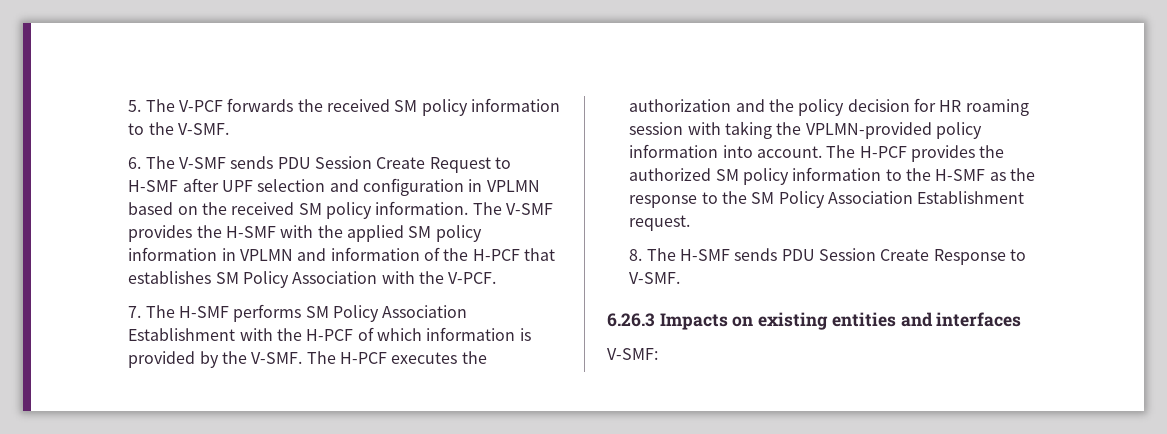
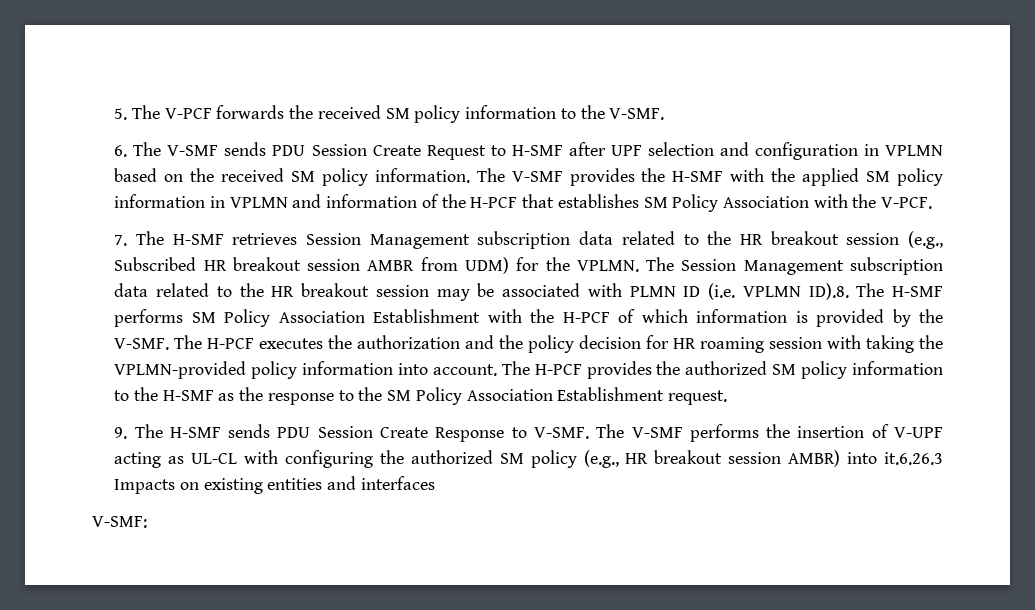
- 7. The H-SMF performs SM Policy Association Establishment with the H-PCF of which information is provided by the V-SMF.
+ 7. The H-SMF retrieves Session Management subscription data related to the HR breakout session (e.g., Subscribed HR breakout session AMBR from UDM) for the VPLMN. The Session Management subscription data related to the HR breakout session may be associated with PLMN ID (i.e. VPLMN ID).8. The H-SMF performs SM Policy Association Establishment with the H-PCF of which information is provided by the V-SMF.
- 8. The H-SMF sends PDU Session Create Response to V-SMF.
- 6.26.3 Impacts on existing entities and interfaces
+ 9. The H-SMF sends PDU Session Create Response to V-SMF. The V-SMF performs the insertion of V-UPF acting as UL-CL with configuring the authorized SM policy (e.g., HR breakout session AMBR) into it.6.26.3 Impacts on existing entities and interfaces

